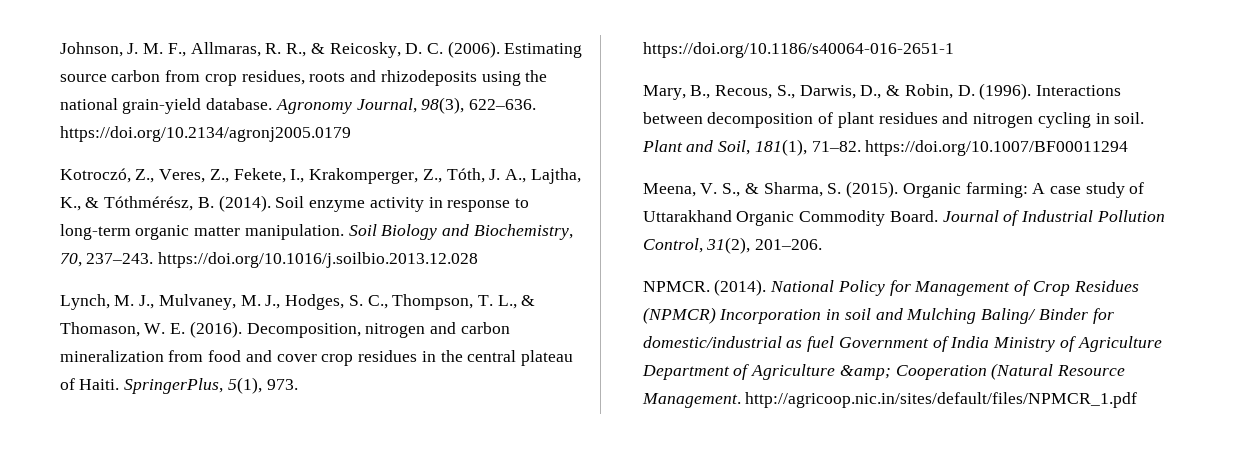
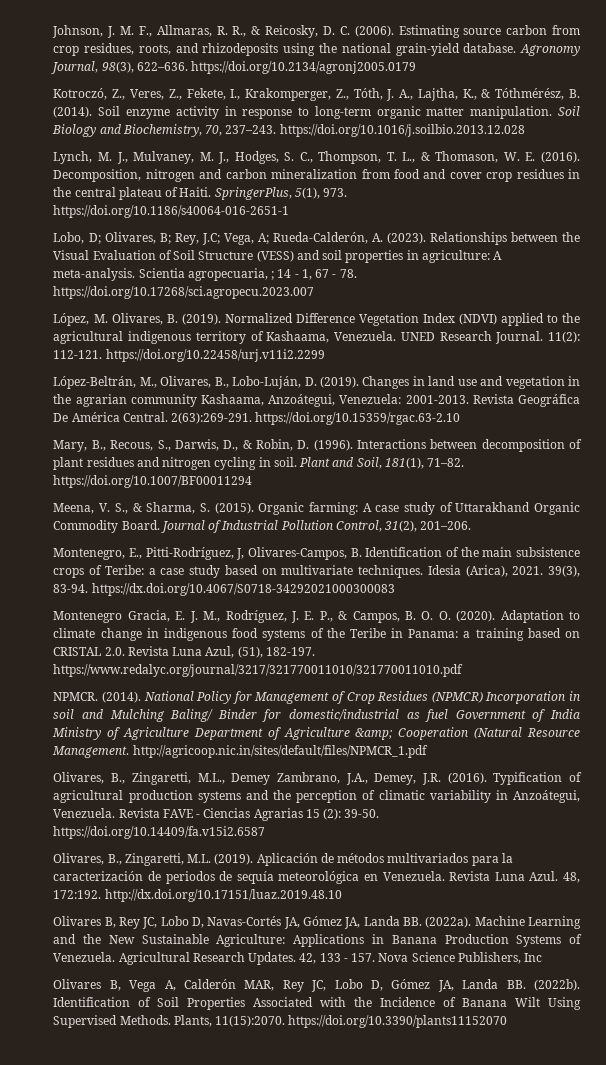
- Estimating source carbon from crop residues, roots and rhizodeposits using the national grain-yield database.
+ Estimating source carbon from crop residues, roots, and rhizodeposits using the national grain-yield database.
+ Lobo, D; Olivares, B; Rey, J.C; Vega, A; Rueda-Calderón, A. (2023). Relationships between the Visual Evaluation of Soil Structure (VESS) and soil properties in agriculture: A meta-analysis. Scientia agropecuaria, ; 14 - 1, 67 - 78. https://doi.org/10.17268/sci.agropecu.2023.007
+ López, M. Olivares, B. (2019). Normalized Difference Vegetation Index (NDVI) applied to the agricultural indigenous territory of Kashaama, Venezuela. UNED Research Journal. 11(2): 112-121. https://doi.org/10.22458/urj.v11i2.2299
+ López-Beltrán, M., Olivares, B., Lobo-Luján, D. (2019). Changes in land use and vegetation in the agrarian community Kashaama, Anzoátegui, Venezuela: 2001-2013. Revista Geográfica De América Central. 2(63):269-291. https://doi.org/10.15359/rgac.63-2.10
+ Montenegro, E., Pitti-Rodríguez, J, Olivares-Campos, B. Identification of the main subsistence crops of Teribe: a case study based on multivariate techniques. Idesia (Arica), 2021. 39(3), 83-94. https://dx.doi.org/10.4067/S0718-34292021000300083
+ Montenegro Gracia, E. J. M., Rodríguez, J. E. P., & Campos, B. O. O. (2020). Adaptation to climate change in indigenous food systems of the Teribe in Panama: a training based on CRISTAL 2.0. Revista Luna Azul, (51), 182-197. https://www.redalyc.org/journal/3217/321770011010/321770011010.pdf
+ Olivares, B., Zingaretti, M.L., Demey Zambrano, J.A., Demey, J.R. (2016). Typification of agricultural production systems and the perception of climatic variability in Anzoátegui, Venezuela. Revista FAVE - Ciencias Agrarias 15 (2): 39-50. https://doi.org/10.14409/fa.v15i2.6587
+ Olivares, B., Zingaretti, M.L. (2019). Aplicación de métodos multivariados para la caracterización de periodos de sequía meteorológica en Venezuela. Revista Luna Azul. 48, 172:192. http://dx.doi.org/10.17151/luaz.2019.48.10
+ Olivares B, Rey JC, Lobo D, Navas-Cortés JA, Gómez JA, Landa BB. (2022a). Machine Learning and the New Sustainable Agriculture: Applications in Banana Production Systems of Venezuela. Agricultural Research Updates. 42, 133 - 157. Nova Science Publishers, Inc
+ Olivares B, Vega A, Calderón MAR, Rey JC, Lobo D, Gómez JA, Landa BB. (2022b). Identification of Soil Properties Associated with the Incidence of Banana Wilt Using Supervised Methods. Plants, 11(15):2070. https://doi.org/10.3390/plants11152070

